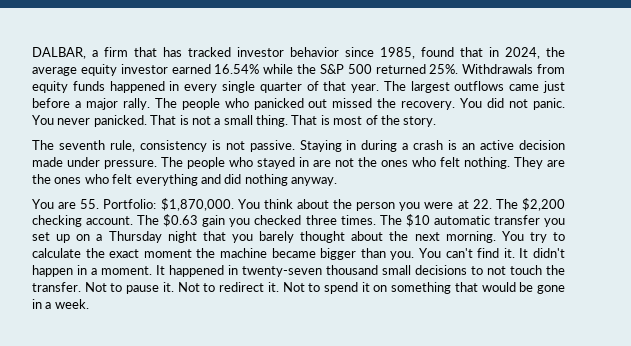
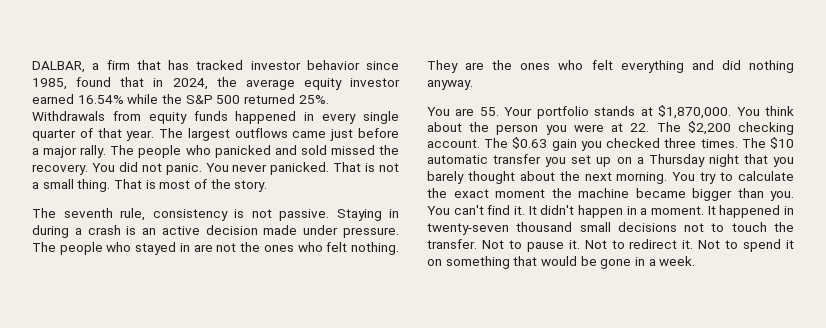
- The people who panicked out missed the recovery.
+ The people who panicked and sold missed the recovery.
- You are 55. Portfolio: $1,870,000.
+ You are 55. Your portfolio stands at $1,870,000.
- It happened in twenty-seven thousand small decisions to not touch the transfer.
+ It happened in twenty-seven thousand small decisions not to touch the transfer.

